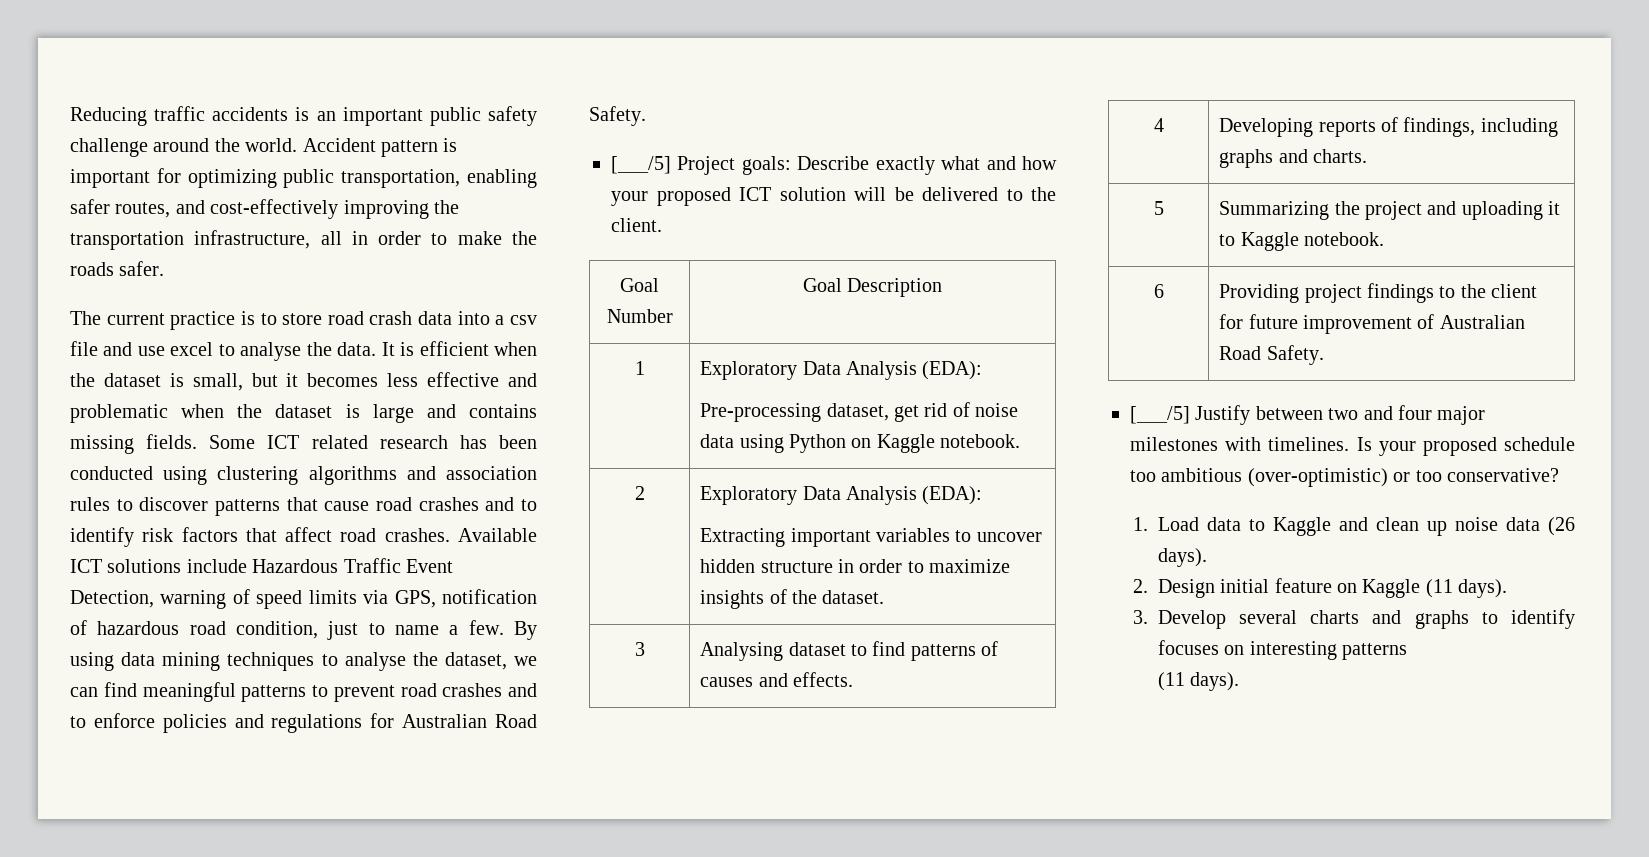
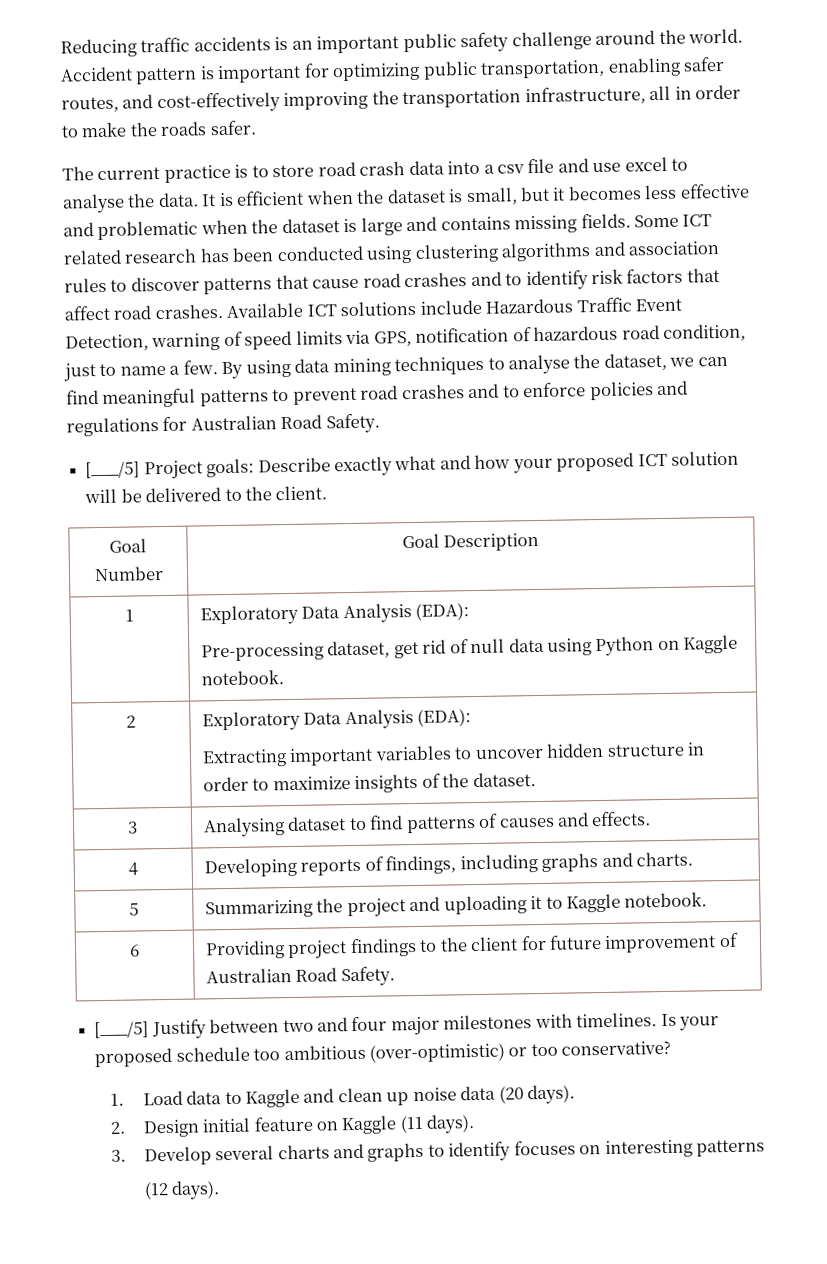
  1 | Exploratory Data Analysis (EDA):
- Pre-processing dataset, get rid of noise data using Python on Kaggle notebook.
+ Pre-processing dataset, get rid of null data using Python on Kaggle notebook.
- 1. Load data to Kaggle and clean up noise data (26 days).
+ 1. Load data to Kaggle and clean up noise data (20 days).
  3. Develop several charts and graphs to identify focuses on interesting patterns
- (11 days).
+ (12 days).

